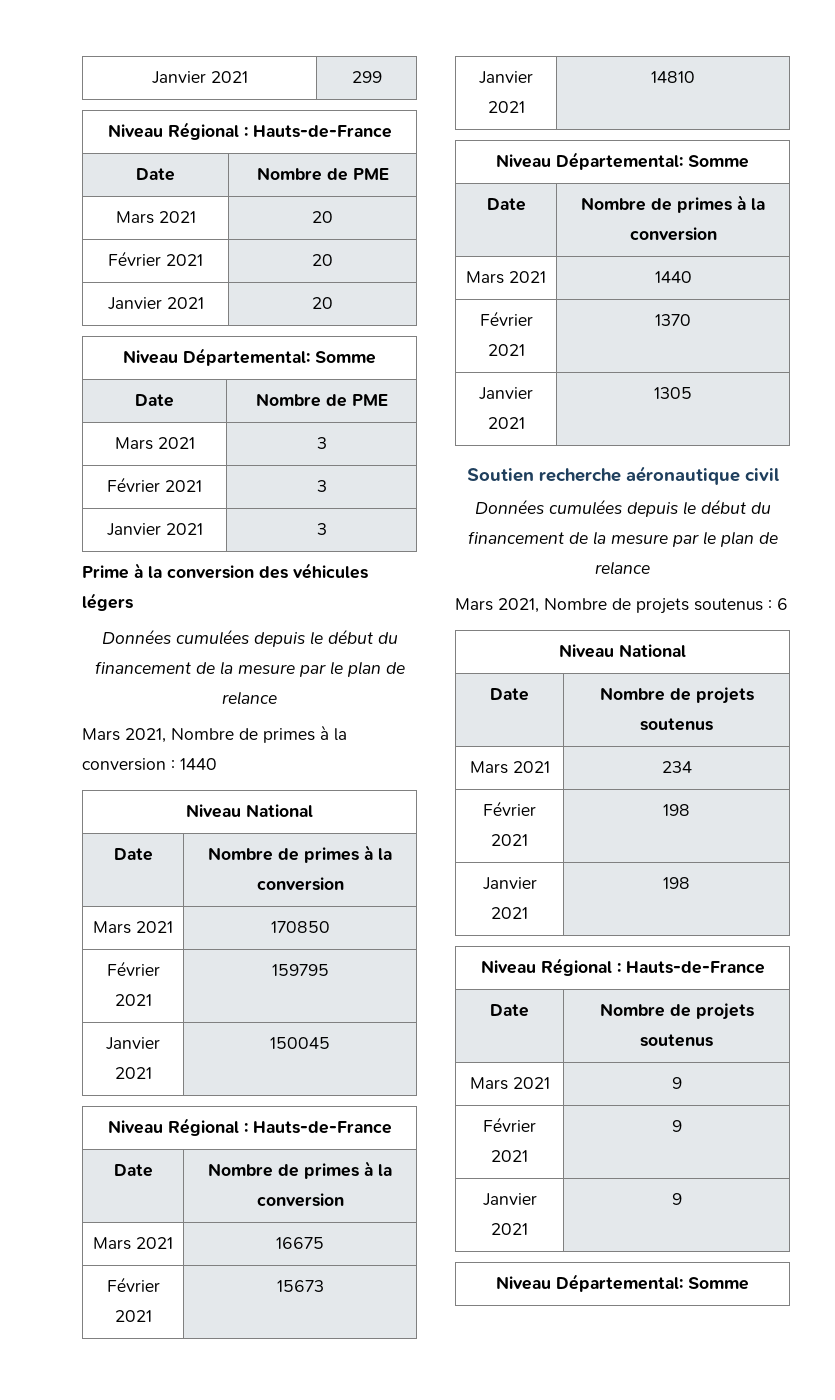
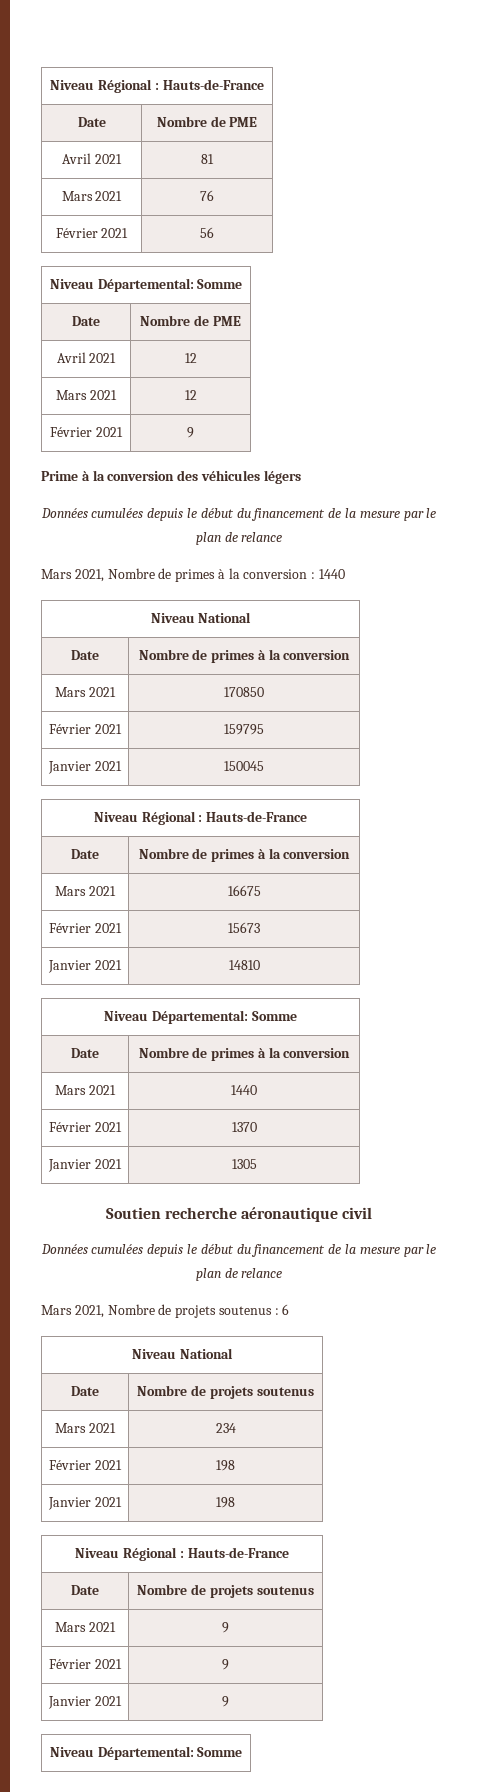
- Janvier 2021 | 299
- Mars 2021 | 20
- Février 2021 | 20
- Janvier 2021 | 20
+ Avril 2021 | 81
+ Mars 2021 | 76
+ Février 2021 | 56
- Mars 2021 | 3
- Février 2021 | 3
- Janvier 2021 | 3
+ Avril 2021 | 12
+ Mars 2021 | 12
+ Février 2021 | 9

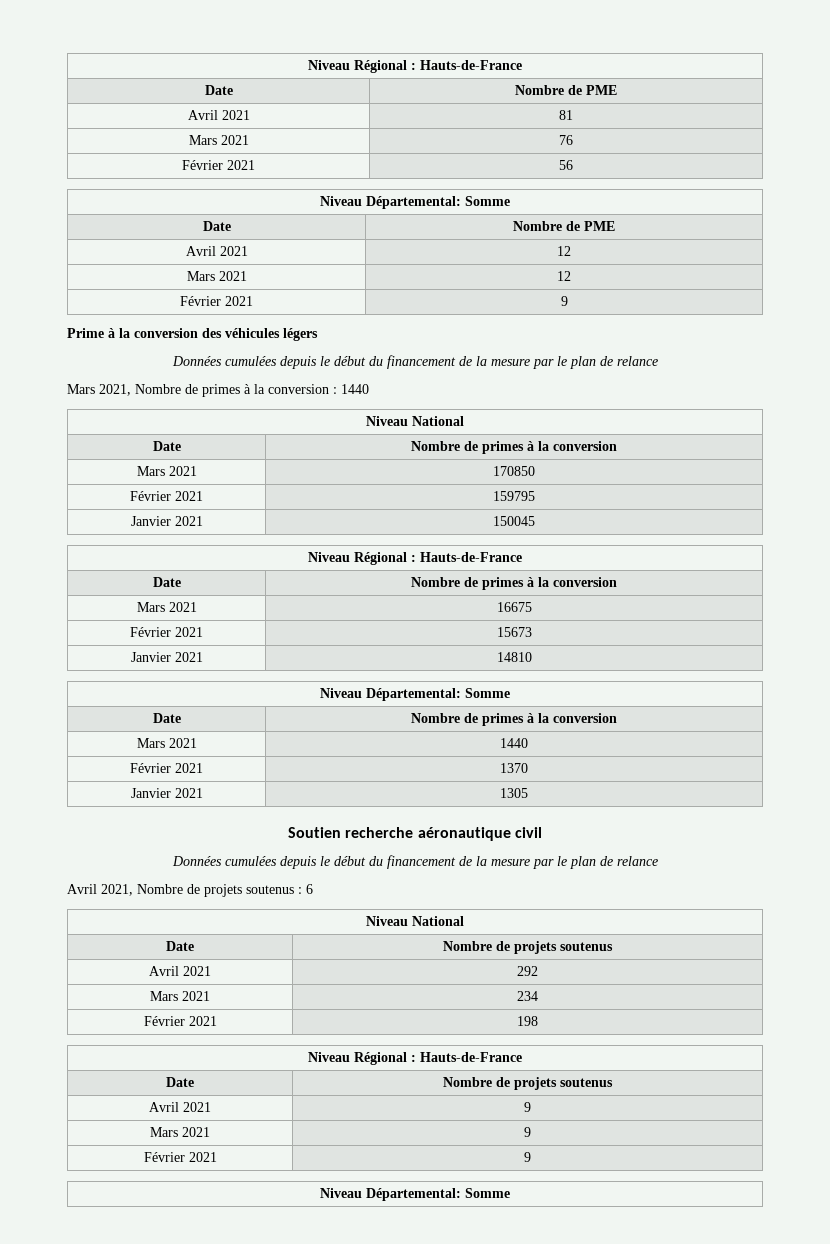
- Mars 2021, Nombre de projets soutenus : 6
+ Avril 2021, Nombre de projets soutenus : 6
+ Avril 2021 | 292
- Janvier 2021 | 198
+ Avril 2021 | 9
- Janvier 2021 | 9

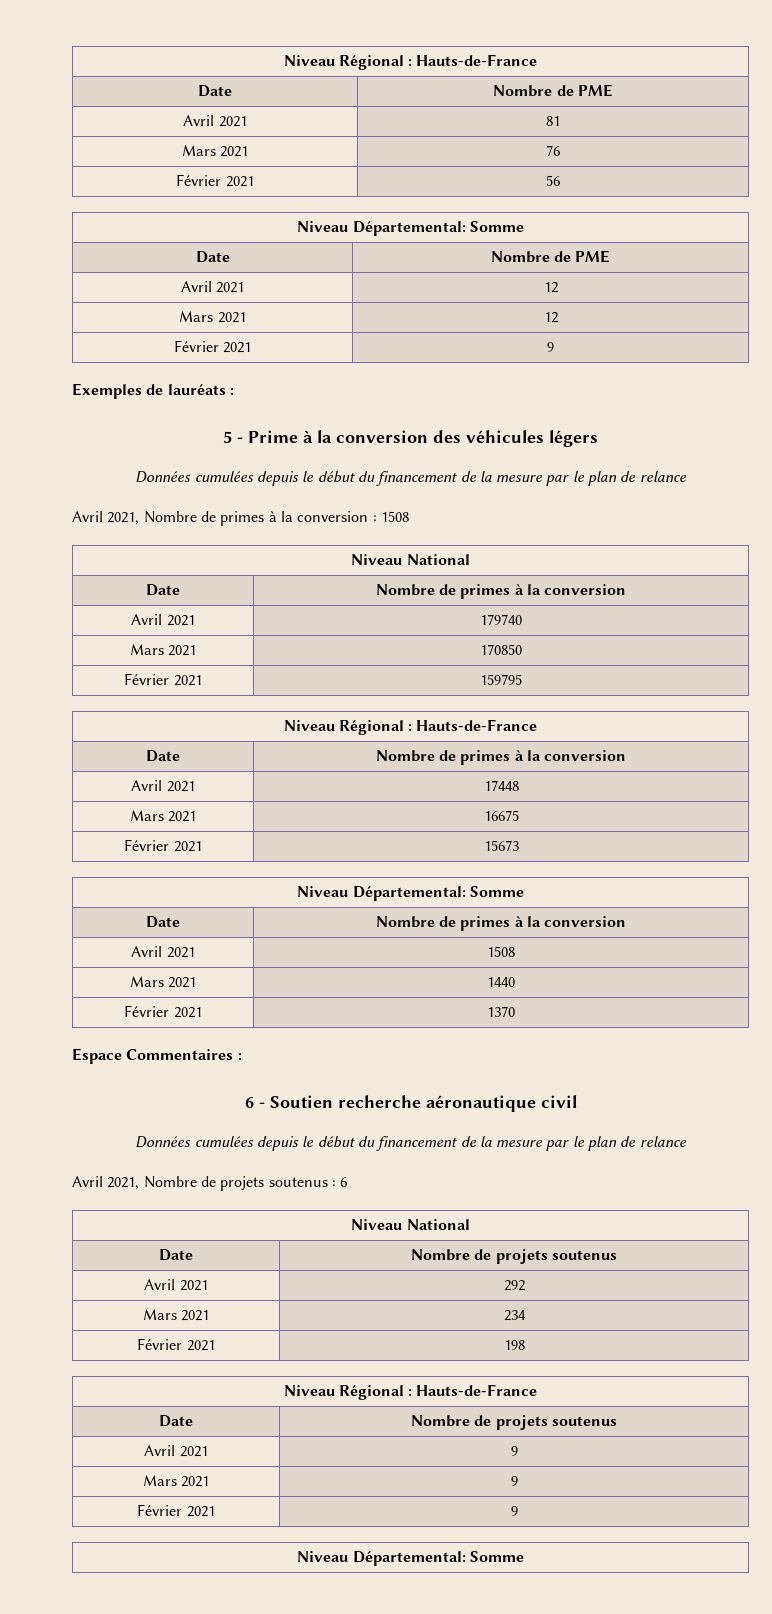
- Prime à la conversion des véhicules légers
+ Exemples de lauréats :
+ 5 - Prime à la conversion des véhicules légers
- Mars 2021, Nombre de primes à la conversion : 1440
+ Avril 2021, Nombre de primes à la conversion : 1508
+ Avril 2021 | 179740
- Janvier 2021 | 150045
+ Avril 2021 | 17448
- Janvier 2021 | 14810
+ Avril 2021 | 1508
- Janvier 2021 | 1305
- Soutien recherche aéronautique civil
+ Espace Commentaires :
+ 6 - Soutien recherche aéronautique civil

